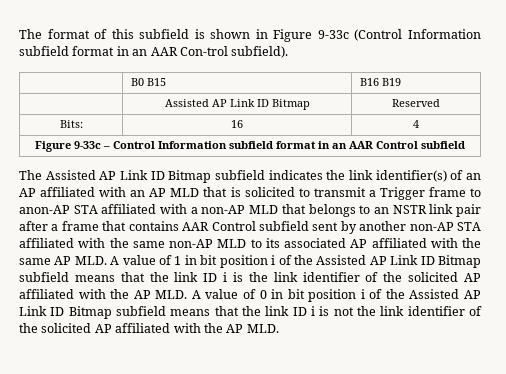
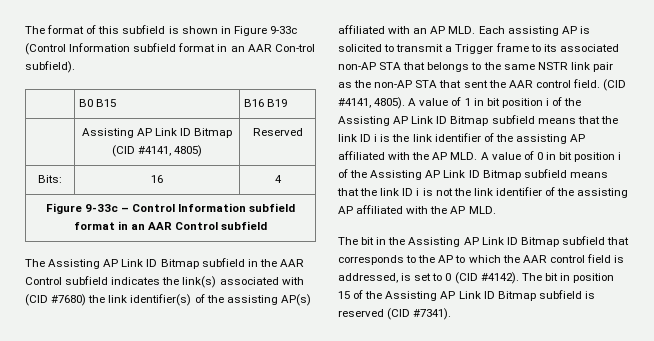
- | Assisted AP Link ID Bitmap | Reserved
+ | Assisting AP Link ID Bitmap (CID #4141, 4805) | Reserved
- The Assisted AP Link ID Bitmap subfield indicates the link identifier(s) of an AP affiliated with an AP MLD that is solicited to transmit a Trigger frame to anon-AP STA affiliated with a non-AP MLD that belongs to an NSTR link pair after a frame that contains AAR Control subfield sent by another non-AP STA affiliated with the same non-AP MLD to its associated AP affiliated with the same AP MLD. A value of 1 in bit position i of the Assisted AP Link ID Bitmap subfield means that the link ID i is the link identifier of the solicited AP affiliated with the AP MLD. A value of 0 in bit position i of the Assisted AP Link ID Bitmap subfield means that the link ID i is not the link identifier of the solicited AP affiliated with the AP MLD.
+ The Assisting AP Link ID Bitmap subfield in the AAR Control subfield indicates the link(s) associated with (CID #7680) the link identifier(s) of the assisting AP(s) affiliated with an AP MLD. Each assisting AP is solicited to transmit a Trigger frame to its associated non-AP STA that belongs to the same NSTR link pair as the non-AP STA that sent the AAR control field. (CID #4141, 4805). A value of 1 in bit position i of the Assisting AP Link ID Bitmap subfield means that the link ID i is the link identifier of the assisting AP affiliated with the AP MLD. A value of 0 in bit position i of the Assisting AP Link ID Bitmap subfield means that the link ID i is not the link identifier of the assisting AP affiliated with the AP MLD.
+ The bit in the Assisting AP Link ID Bitmap subfield that corresponds to the AP to which the AAR control field is addressed, is set to 0 (CID #4142). The bit in position 15 of the Assisting AP Link ID Bitmap subfield is reserved (CID #7341).

